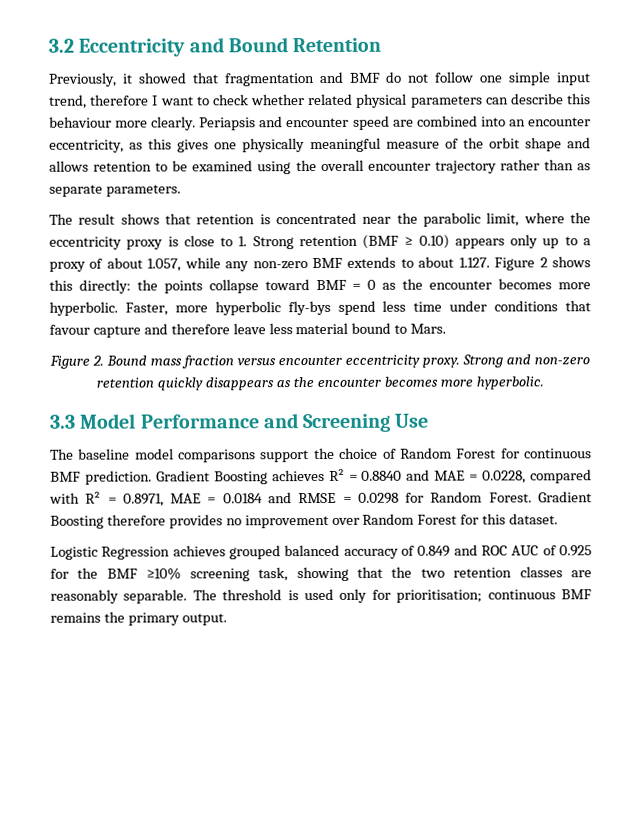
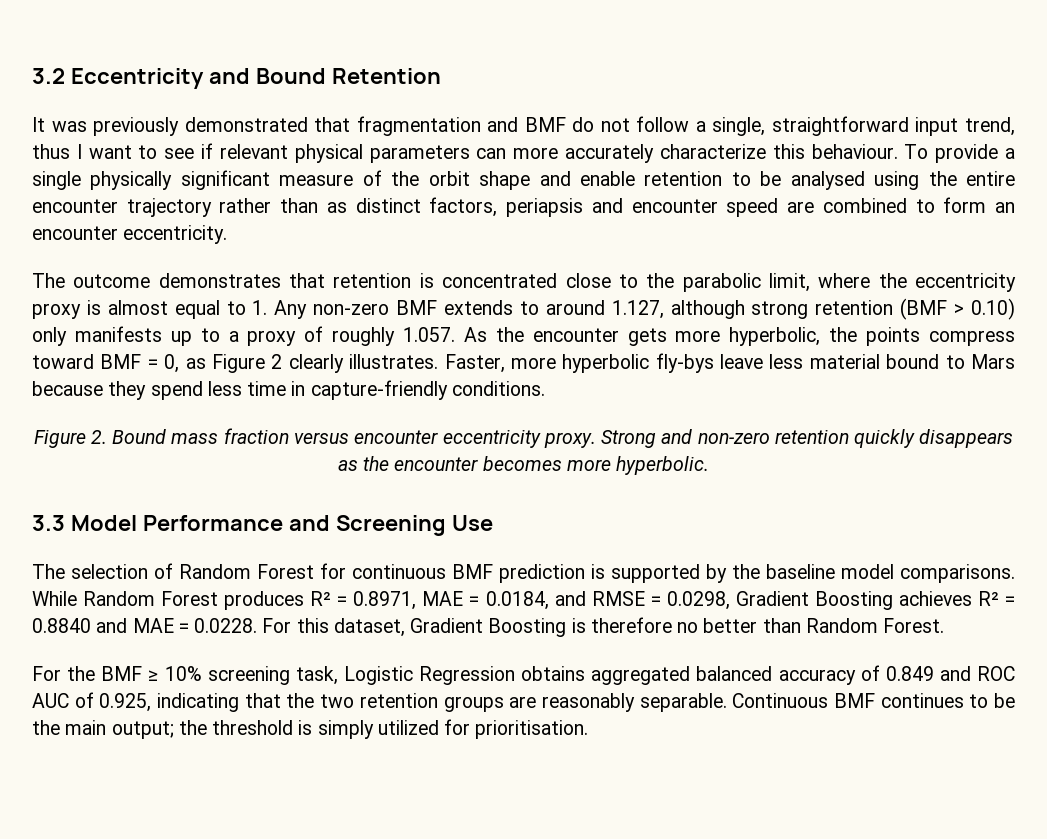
- Previously, it showed that fragmentation and BMF do not follow one simple input trend, therefore I want to check whether related physical parameters can describe this behaviour more clearly. Periapsis and encounter speed are combined into an encounter eccentricity, as this gives one physically meaningful measure of the orbit shape and allows retention to be examined using the overall encounter trajectory rather than as separate parameters.
- The result shows that retention is concentrated near the parabolic limit, where the eccentricity proxy is close to 1. Strong retention (BMF ≥ 0.10) appears only up to a proxy of about 1.057, while any non-zero BMF extends to about 1.127. Figure 2 shows this directly: the points collapse toward BMF = 0 as the encounter becomes more hyperbolic. Faster, more hyperbolic fly-bys spend less time under conditions that favour capture and therefore leave less material bound to Mars.
+ It was previously demonstrated that fragmentation and BMF do not follow a single, straightforward input trend, thus I want to see if relevant physical parameters can more accurately characterize this behaviour. To provide a single physically significant measure of the orbit shape and enable retention to be analysed using the entire encounter trajectory rather than as distinct factors, periapsis and encounter speed are combined to form an encounter eccentricity.
+ The outcome demonstrates that retention is concentrated close to the parabolic limit, where the eccentricity proxy is almost equal to 1. Any non-zero BMF extends to around 1.127, although strong retention (BMF > 0.10) only manifests up to a proxy of roughly 1.057. As the encounter gets more hyperbolic, the points compress toward BMF = 0, as Figure 2 clearly illustrates. Faster, more hyperbolic fly-bys leave less material bound to Mars because they spend less time in capture-friendly conditions.
- The baseline model comparisons support the choice of Random Forest for continuous BMF prediction. Gradient Boosting achieves R² = 0.8840 and MAE = 0.0228, compared with R² = 0.8971, MAE = 0.0184 and RMSE = 0.0298 for Random Forest. Gradient Boosting therefore provides no improvement over Random Forest for this dataset.
- Logistic Regression achieves grouped balanced accuracy of 0.849 and ROC AUC of 0.925 for the BMF ≥10% screening task, showing that the two retention classes are reasonably separable.
+ The selection of Random Forest for continuous BMF prediction is supported by the baseline model comparisons. While Random Forest produces R² = 0.8971, MAE = 0.0184, and RMSE = 0.0298, Gradient Boosting achieves R² = 0.8840 and MAE = 0.0228. For this dataset, Gradient Boosting is therefore no better than Random Forest.
+ For the BMF ≥ 10% screening task, Logistic Regression obtains aggregated balanced accuracy of 0.849 and ROC AUC of 0.925, indicating that the two retention groups are reasonably separable.
- The threshold is used only for prioritisation; continuous BMF remains the primary output.
+ Continuous BMF continues to be the main output; the threshold is simply utilized for prioritisation.

